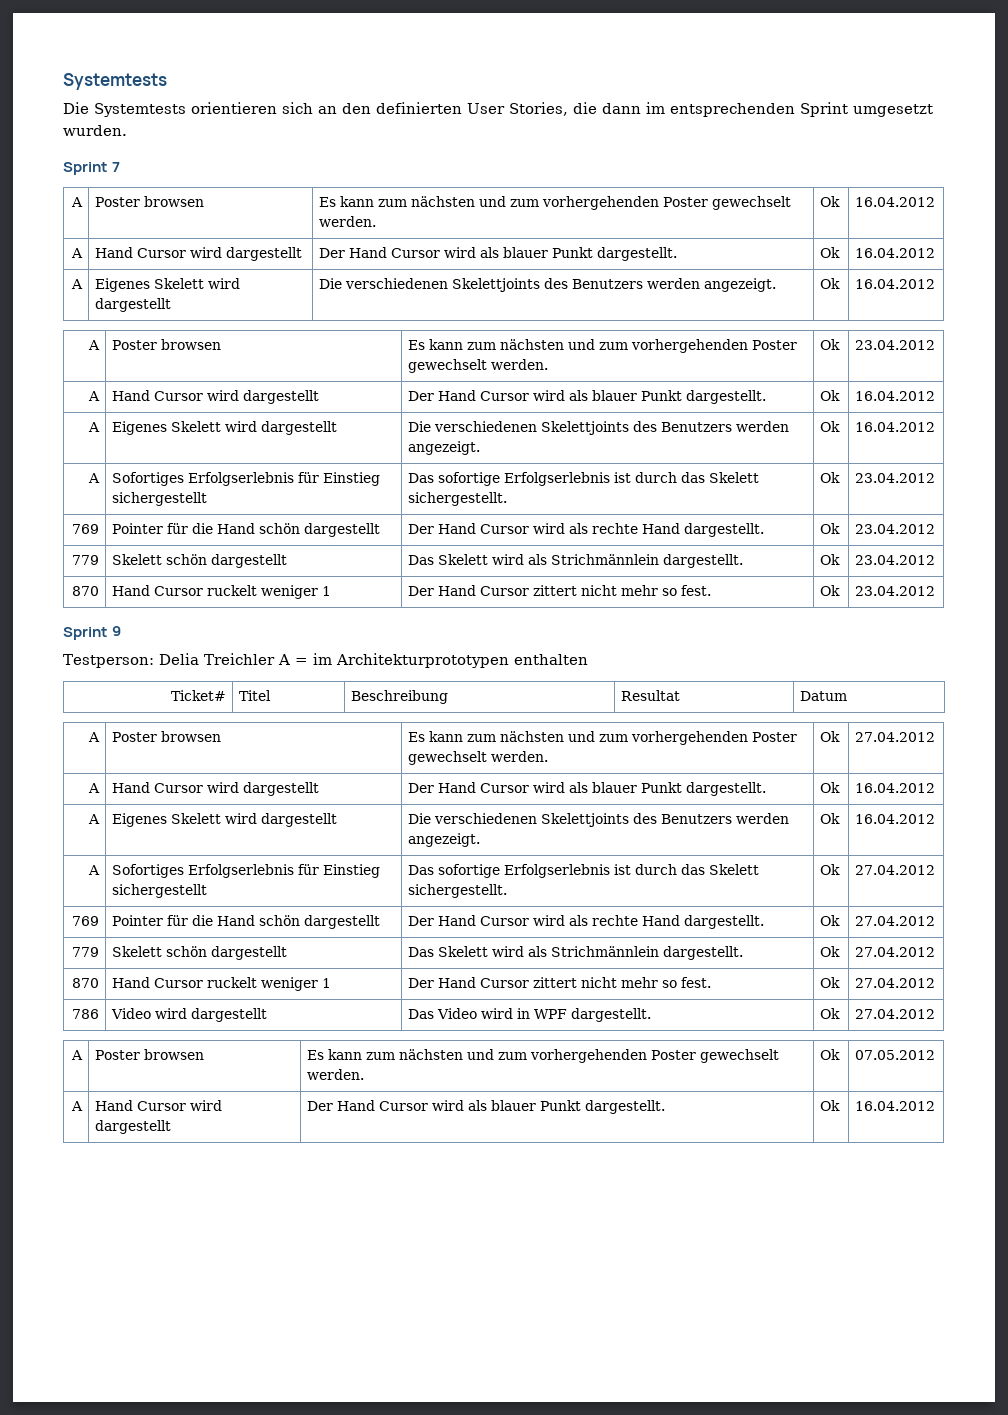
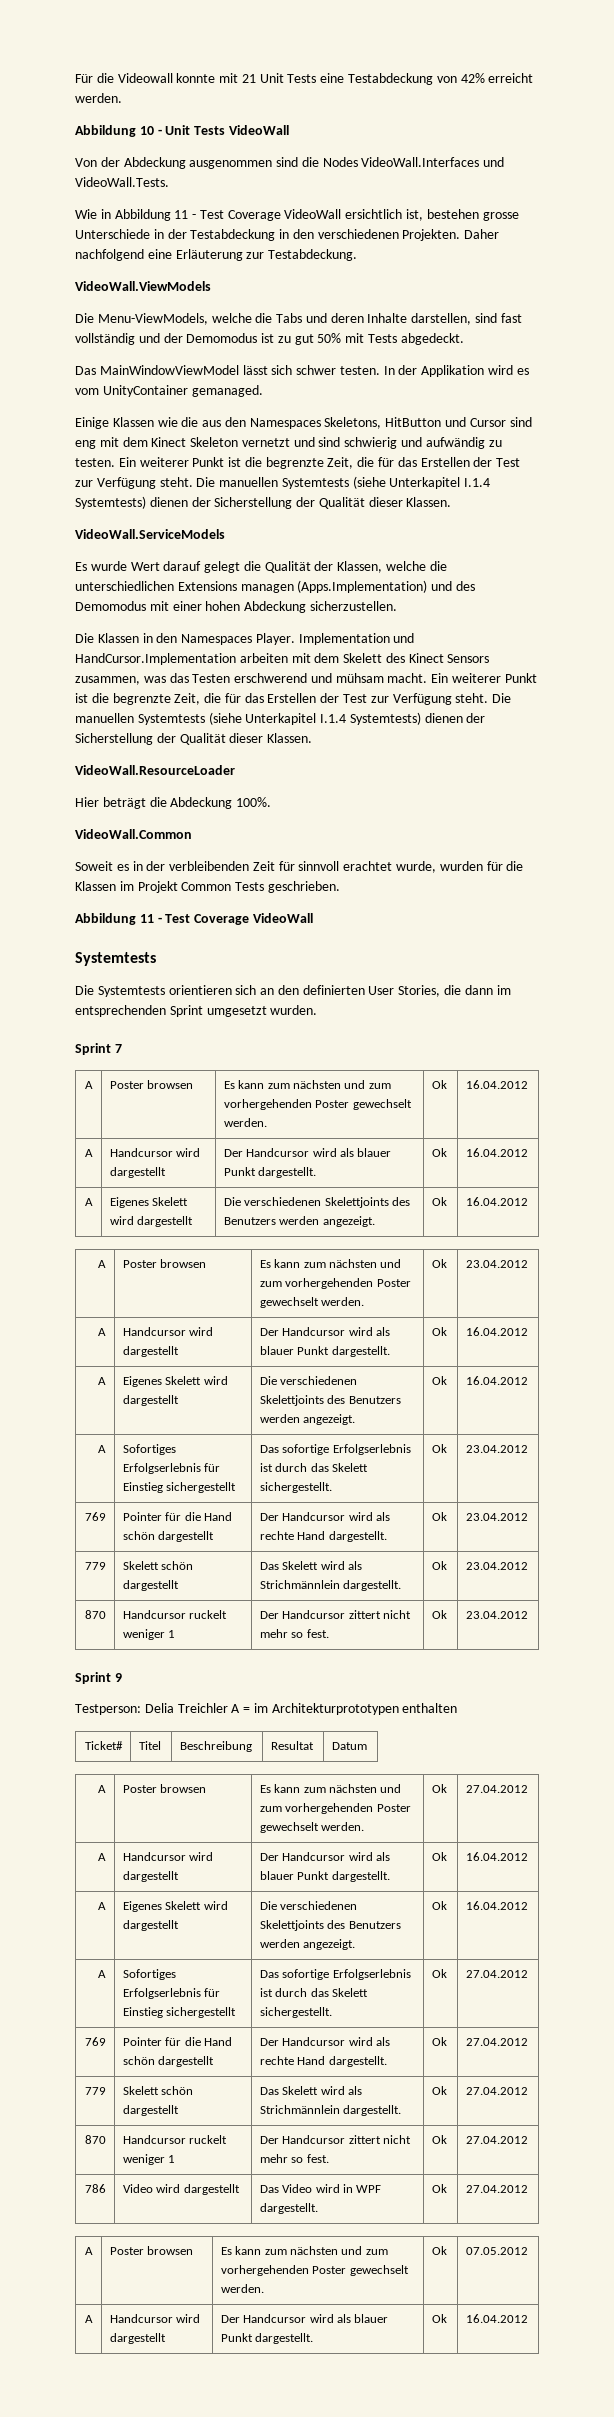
+ Für die Videowall konnte mit 21 Unit Tests eine Testabdeckung von 42% erreicht werden.
+ Abbildung 10 - Unit Tests VideoWall
+ Von der Abdeckung ausgenommen sind die Nodes VideoWall.Interfaces und VideoWall.Tests.
+ Wie in Abbildung 11 - Test Coverage VideoWall ersichtlich ist, bestehen grosse Unterschiede in der Testabdeckung in den verschiedenen Projekten. Daher nachfolgend eine Erläuterung zur Testabdeckung.
+ VideoWall.ViewModels
+ Die Menu-ViewModels, welche die Tabs und deren Inhalte darstellen, sind fast vollständig und der Demomodus ist zu gut 50% mit Tests abgedeckt.
+ Das MainWindowViewModel lässt sich schwer testen. In der Applikation wird es vom UnityContainer gemanaged.
+ Einige Klassen wie die aus den Namespaces Skeletons, HitButton und Cursor sind eng mit dem Kinect Skeleton vernetzt und sind schwierig und aufwändig zu testen. Ein weiterer Punkt ist die begrenzte Zeit, die für das Erstellen der Test zur Verfügung steht. Die manuellen Systemtests (siehe Unterkapitel I.1.4 Systemtests) dienen der Sicherstellung der Qualität dieser Klassen.
+ VideoWall.ServiceModels
+ Es wurde Wert darauf gelegt die Qualität der Klassen, welche die unterschiedlichen Extensions managen (Apps.Implementation) und des Demomodus mit einer hohen Abdeckung sicherzustellen.
+ Die Klassen in den Namespaces Player. Implementation und HandCursor.Implementation arbeiten mit dem Skelett des Kinect Sensors zusammen, was das Testen erschwerend und mühsam macht. Ein weiterer Punkt ist die begrenzte Zeit, die für das Erstellen der Test zur Verfügung steht. Die manuellen Systemtests (siehe Unterkapitel I.1.4 Systemtests) dienen der Sicherstellung der Qualität dieser Klassen.
+ VideoWall.ResourceLoader
+ Hier beträgt die Abdeckung 100%.
+ VideoWall.Common
+ Soweit es in der verbleibenden Zeit für sinnvoll erachtet wurde, wurden für die Klassen im Projekt Common Tests geschrieben.
+ Abbildung 11 - Test Coverage VideoWall
  A | Poster browsen | Es kann zum nächsten und zum vorhergehenden Poster gewechselt werden. | Ok | 16.04.2012
- A | Hand Cursor wird dargestellt | Der Hand Cursor wird als blauer Punkt dargestellt. | Ok | 16.04.2012
+ A | Handcursor wird dargestellt | Der Handcursor wird als blauer Punkt dargestellt. | Ok | 16.04.2012
  A | Poster browsen | Es kann zum nächsten und zum vorhergehenden Poster gewechselt werden. | Ok | 23.04.2012
- A | Hand Cursor wird dargestellt | Der Hand Cursor wird als blauer Punkt dargestellt. | Ok | 16.04.2012
+ A | Handcursor wird dargestellt | Der Handcursor wird als blauer Punkt dargestellt. | Ok | 16.04.2012
- 769 | Pointer für die Hand schön dargestellt | Der Hand Cursor wird als rechte Hand dargestellt. | Ok | 23.04.2012
+ 769 | Pointer für die Hand schön dargestellt | Der Handcursor wird als rechte Hand dargestellt. | Ok | 23.04.2012
- 870 | Hand Cursor ruckelt weniger 1 | Der Hand Cursor zittert nicht mehr so fest. | Ok | 23.04.2012
+ 870 | Handcursor ruckelt weniger 1 | Der Handcursor zittert nicht mehr so fest. | Ok | 23.04.2012
  A | Poster browsen | Es kann zum nächsten und zum vorhergehenden Poster gewechselt werden. | Ok | 27.04.2012
- A | Hand Cursor wird dargestellt | Der Hand Cursor wird als blauer Punkt dargestellt. | Ok | 16.04.2012
+ A | Handcursor wird dargestellt | Der Handcursor wird als blauer Punkt dargestellt. | Ok | 16.04.2012
- 769 | Pointer für die Hand schön dargestellt | Der Hand Cursor wird als rechte Hand dargestellt. | Ok | 27.04.2012
+ 769 | Pointer für die Hand schön dargestellt | Der Handcursor wird als rechte Hand dargestellt. | Ok | 27.04.2012
- 870 | Hand Cursor ruckelt weniger 1 | Der Hand Cursor zittert nicht mehr so fest. | Ok | 27.04.2012
+ 870 | Handcursor ruckelt weniger 1 | Der Handcursor zittert nicht mehr so fest. | Ok | 27.04.2012
  A | Poster browsen | Es kann zum nächsten und zum vorhergehenden Poster gewechselt werden. | Ok | 07.05.2012
- A | Hand Cursor wird dargestellt | Der Hand Cursor wird als blauer Punkt dargestellt. | Ok | 16.04.2012
+ A | Handcursor wird dargestellt | Der Handcursor wird als blauer Punkt dargestellt. | Ok | 16.04.2012

